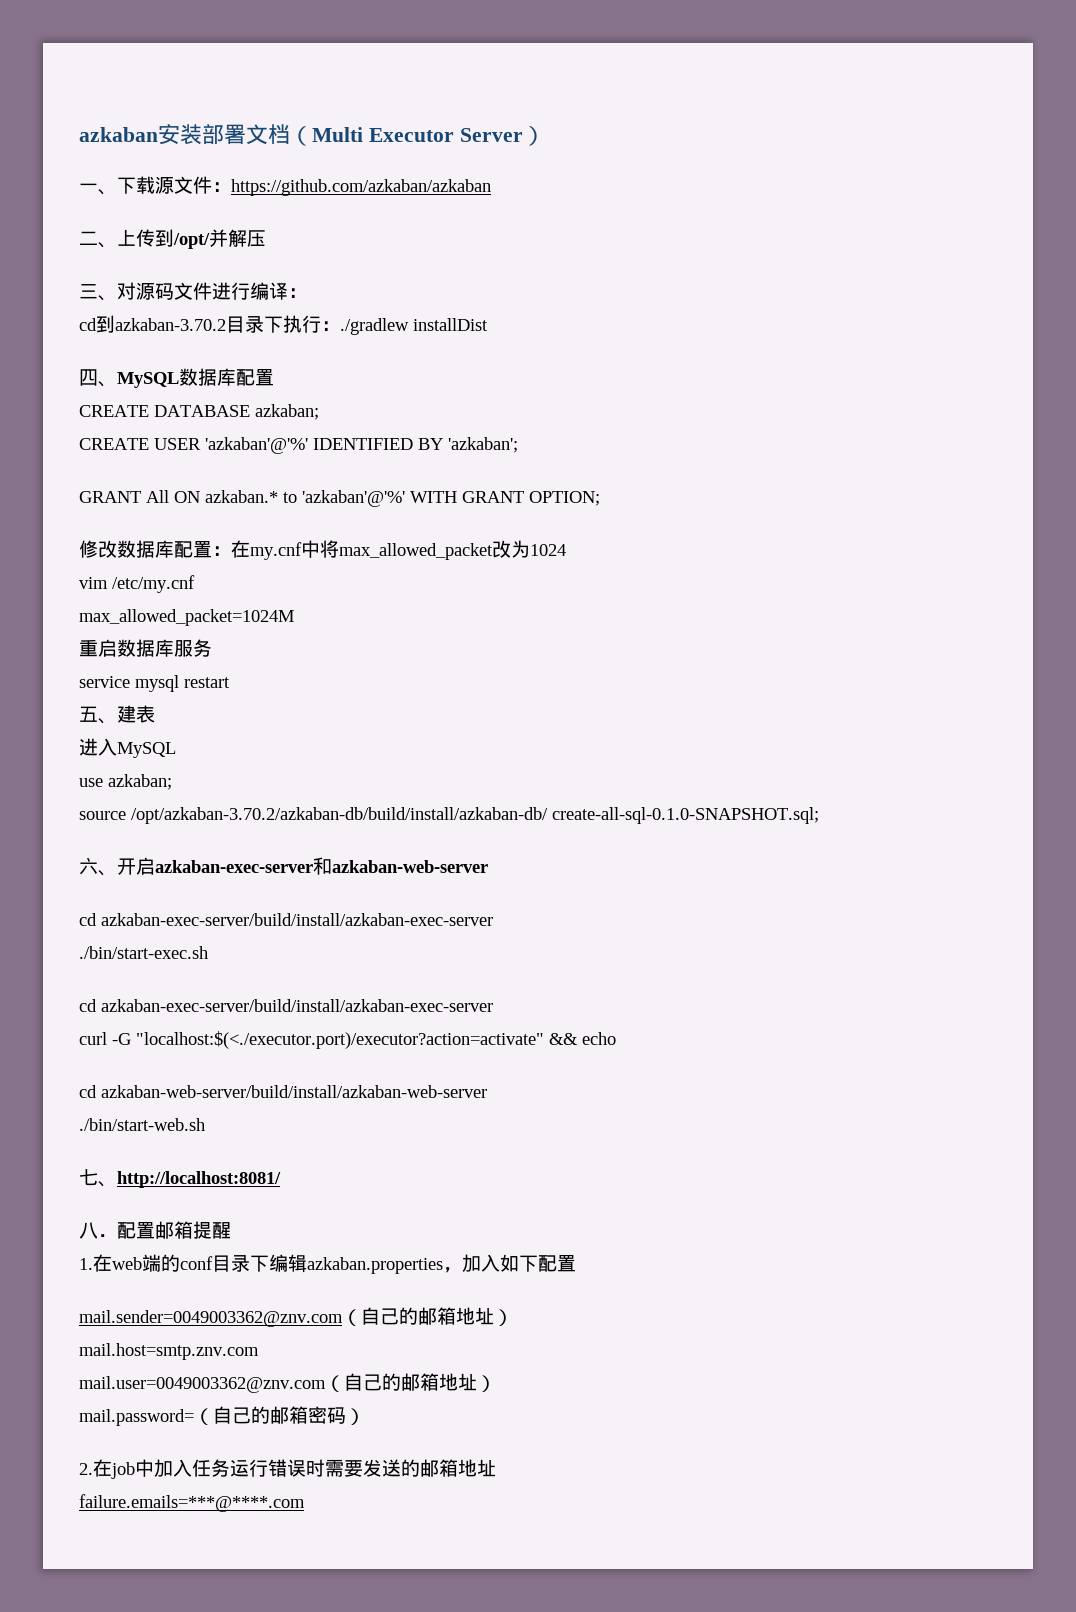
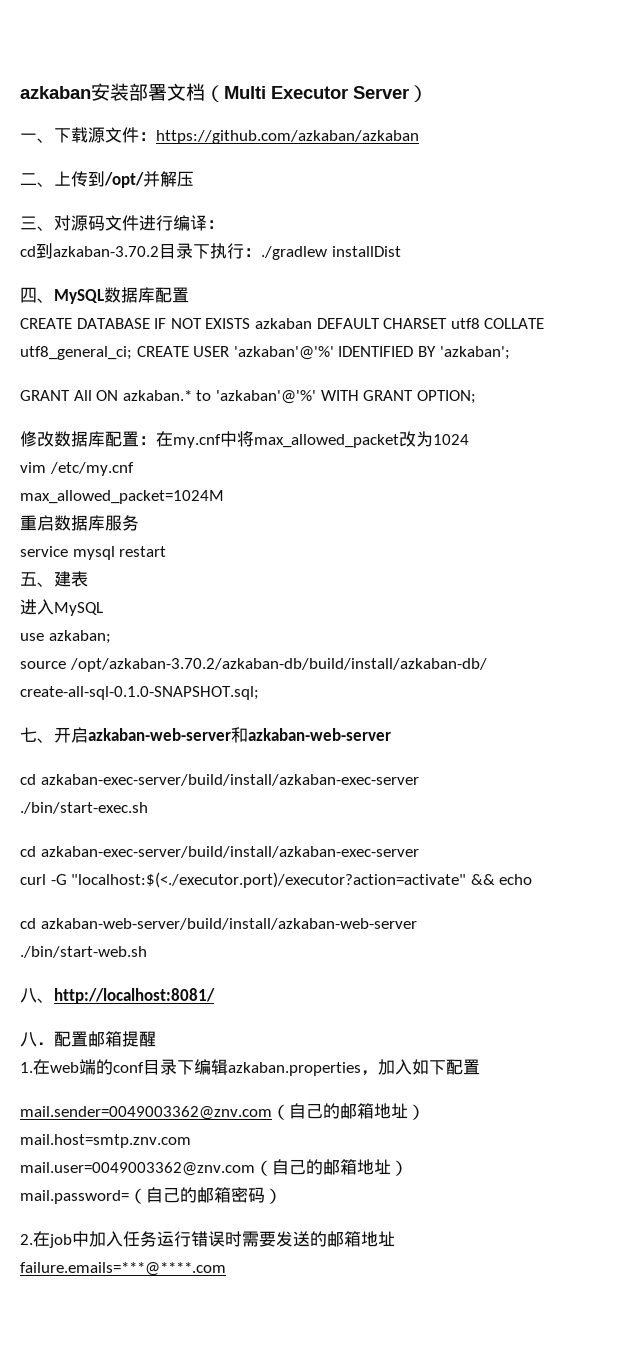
- CREATE DATABASE azkaban;
- CREATE USER 'azkaban'@'%' IDENTIFIED BY 'azkaban';
+ CREATE DATABASE IF NOT EXISTS azkaban DEFAULT CHARSET utf8 COLLATE utf8_general_ci; CREATE USER 'azkaban'@'%' IDENTIFIED BY 'azkaban';
- 六、开启azkaban-exec-server和azkaban-web-server
+ 七、开启azkaban-web-server和azkaban-web-server
- 七、http://localhost:8081/
+ 八、http://localhost:8081/

